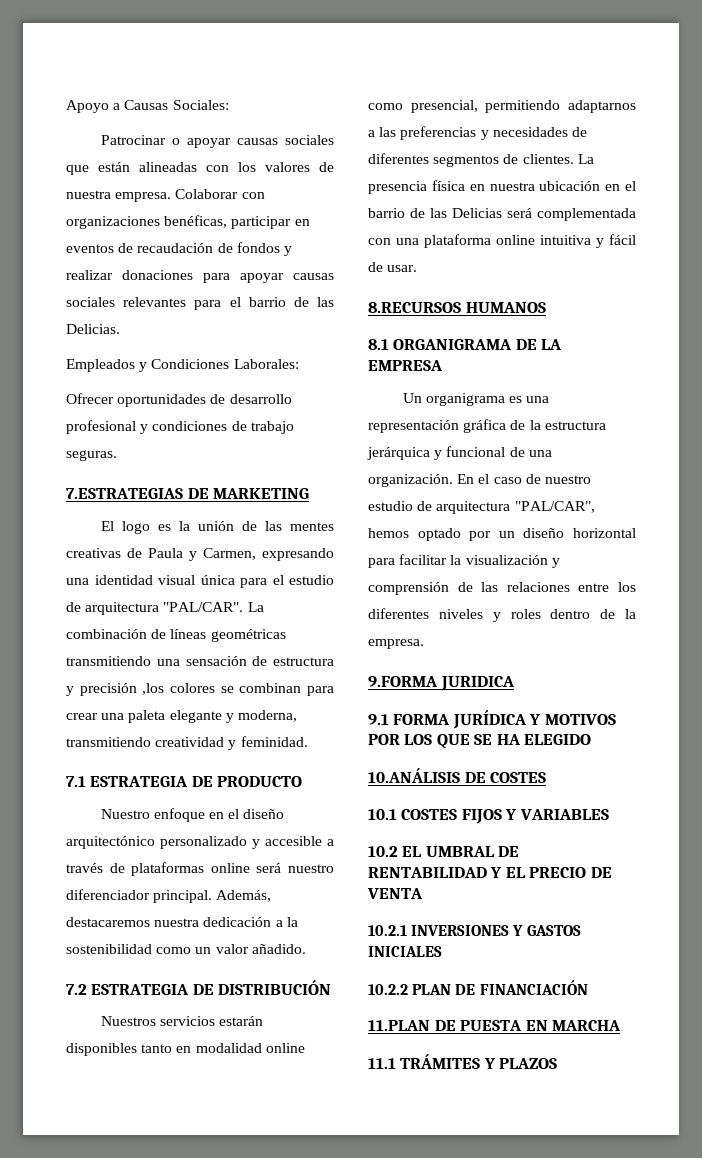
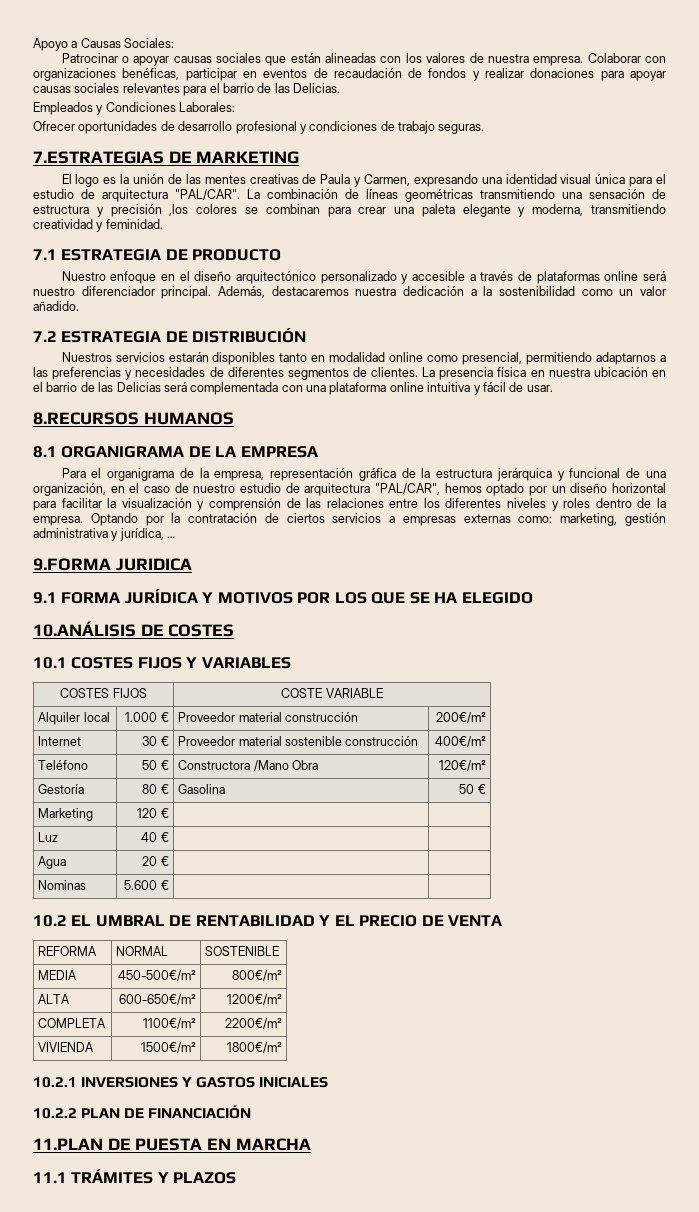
- Un organigrama es una representación gráfica de la estructura jerárquica y funcional de una organización. En el caso de nuestro estudio de arquitectura "PAL/CAR", hemos optado por un diseño horizontal para facilitar la visualización y comprensión de las relaciones entre los diferentes niveles y roles dentro de la empresa.
+ Para el organigrama de la empresa, representación gráfica de la estructura jerárquica y funcional de una organización, en el caso de nuestro estudio de arquitectura "PAL/CAR", hemos optado por un diseño horizontal para facilitar la visualización y comprensión de las relaciones entre los diferentes niveles y roles dentro de la empresa. Optando por la contratación de ciertos servicios a empresas externas como: marketing, gestión administrativa y jurídica, …
+ COSTES FIJOS | COSTE VARIABLE
+ Alquiler local | 1.000 € | Proveedor material construcción | 200€/m²
+ Internet | 30 € | Proveedor material sostenible construcción | 400€/m²
+ Teléfono | 50 € | Constructora /Mano Obra | 120€/m²
+ Gestoría | 80 € | Gasolina | 50 €
+ Marketing | 120 € | |
+ Luz | 40 € | |
+ Agua | 20 € | |
+ Nominas | 5.600 € | |
+ REFORMA | NORMAL | SOSTENIBLE
+ MEDIA | 450-500€/m² | 800€/m²
+ ALTA | 600-650€/m² | 1200€/m²
+ COMPLETA | 1100€/m² | 2200€/m²
+ VIVIENDA | 1500€/m² | 1800€/m²

